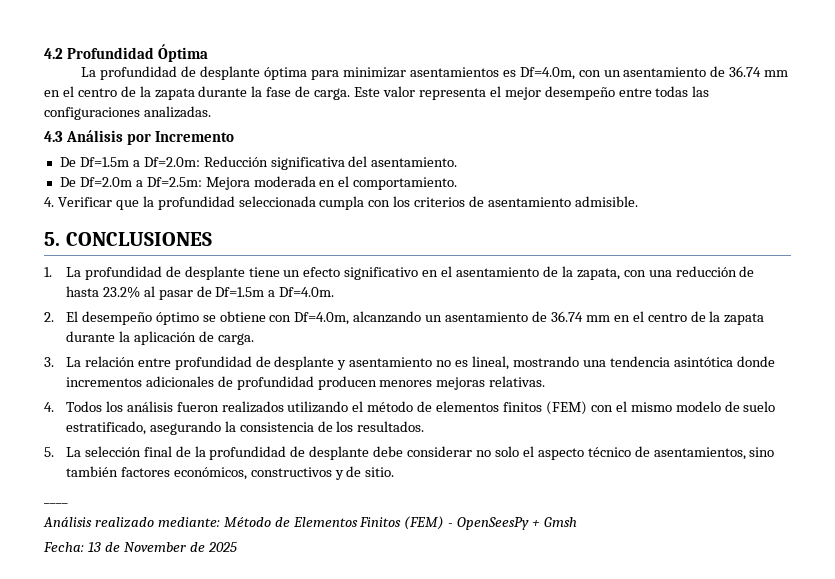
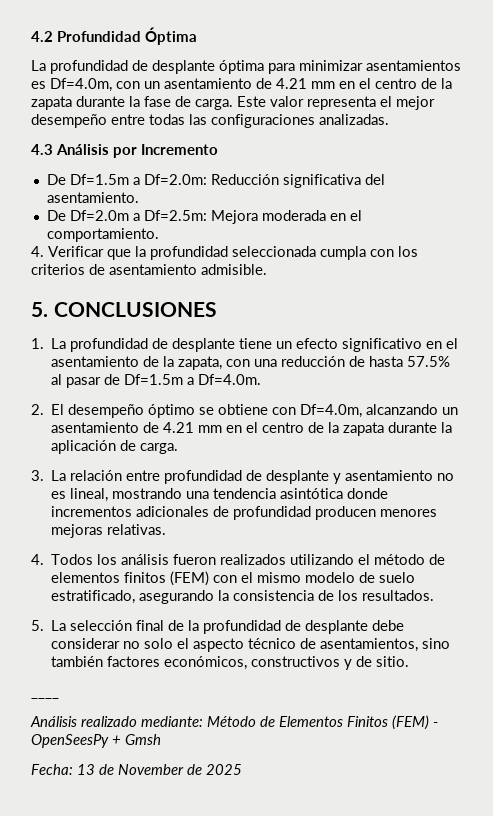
- La profundidad de desplante óptima para minimizar asentamientos es Df=4.0m, con un asentamiento de 36.74 mm en el centro de la zapata durante la fase de carga.
+ La profundidad de desplante óptima para minimizar asentamientos es Df=4.0m, con un asentamiento de 4.21 mm en el centro de la zapata durante la fase de carga.
- 1. La profundidad de desplante tiene un efecto significativo en el asentamiento de la zapata, con una reducción de hasta 23.2% al pasar de Df=1.5m a Df=4.0m.
+ 1. La profundidad de desplante tiene un efecto significativo en el asentamiento de la zapata, con una reducción de hasta 57.5% al pasar de Df=1.5m a Df=4.0m.
- 2. El desempeño óptimo se obtiene con Df=4.0m, alcanzando un asentamiento de 36.74 mm en el centro de la zapata durante la aplicación de carga.
+ 2. El desempeño óptimo se obtiene con Df=4.0m, alcanzando un asentamiento de 4.21 mm en el centro de la zapata durante la aplicación de carga.

